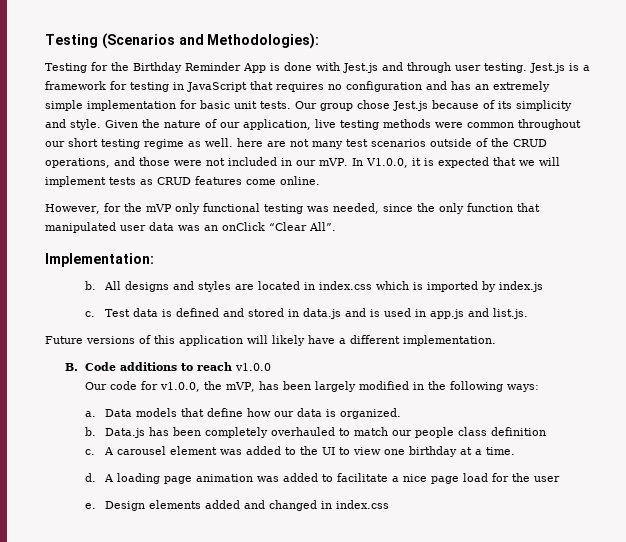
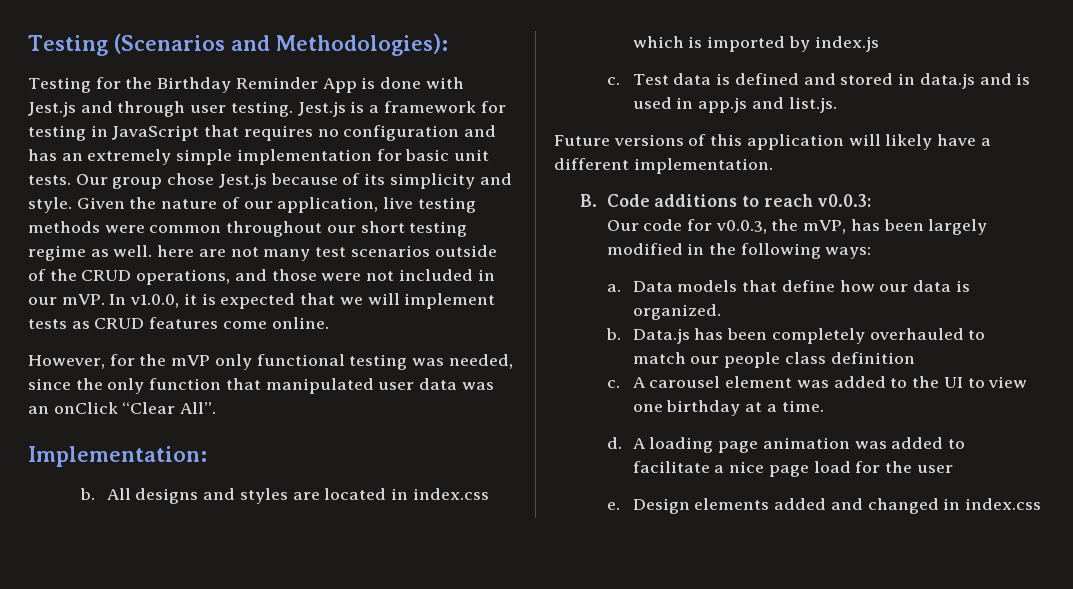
- In V1.0.0, it is expected that we will implement tests as CRUD features come online.
+ In v1.0.0, it is expected that we will implement tests as CRUD features come online.
- B. Code additions to reach v1.0.0
+ B. Code additions to reach v0.0.3:
- Our code for v1.0.0, the mVP, has been largely modified in the following ways:
+ Our code for v0.0.3, the mVP, has been largely modified in the following ways:

